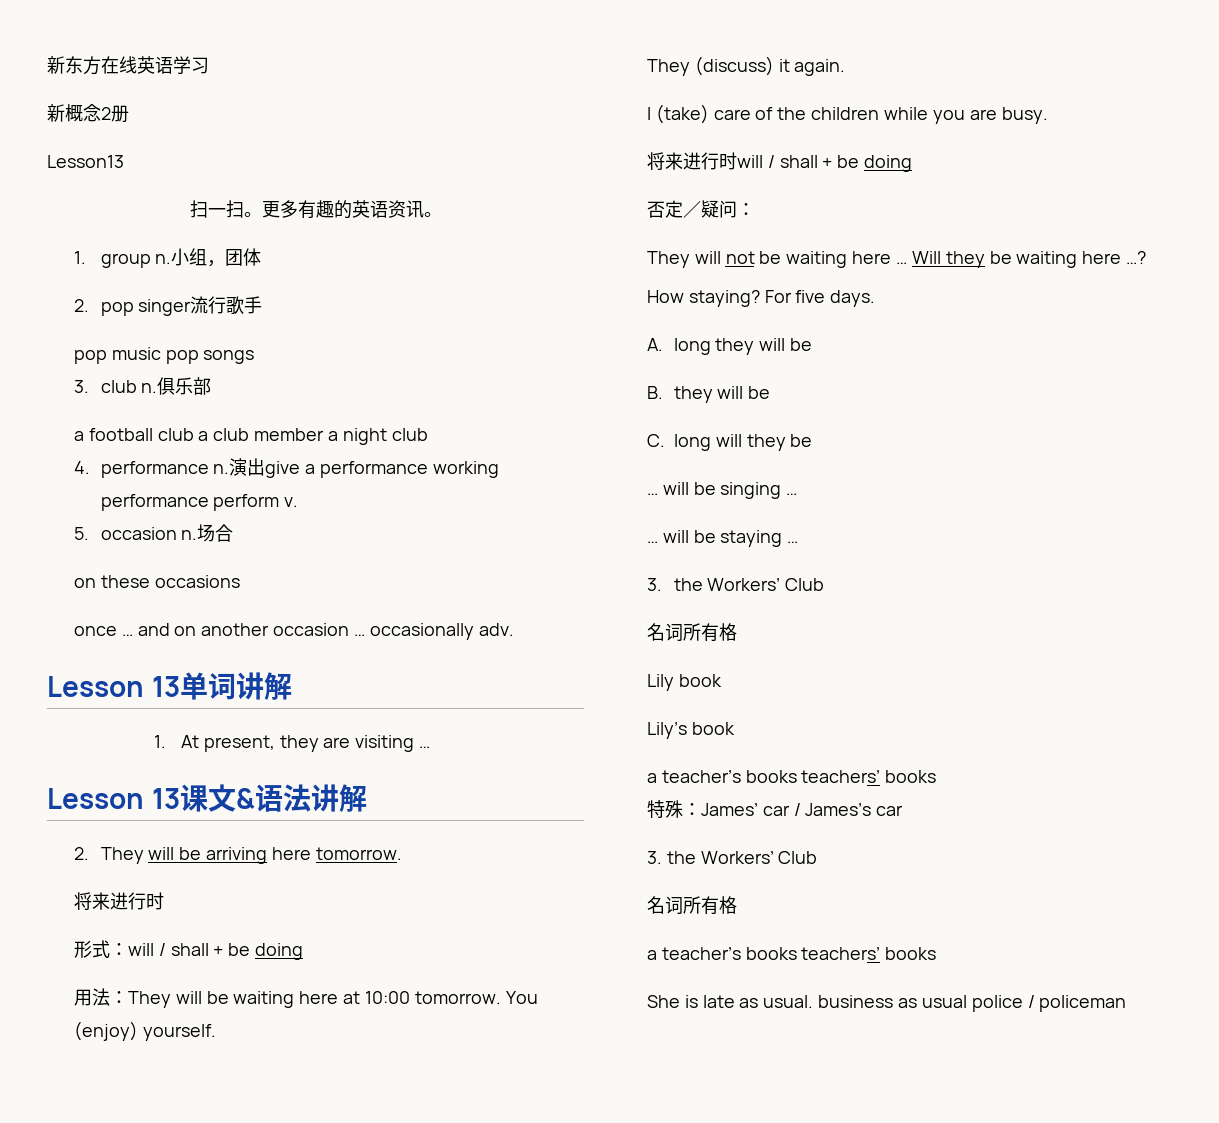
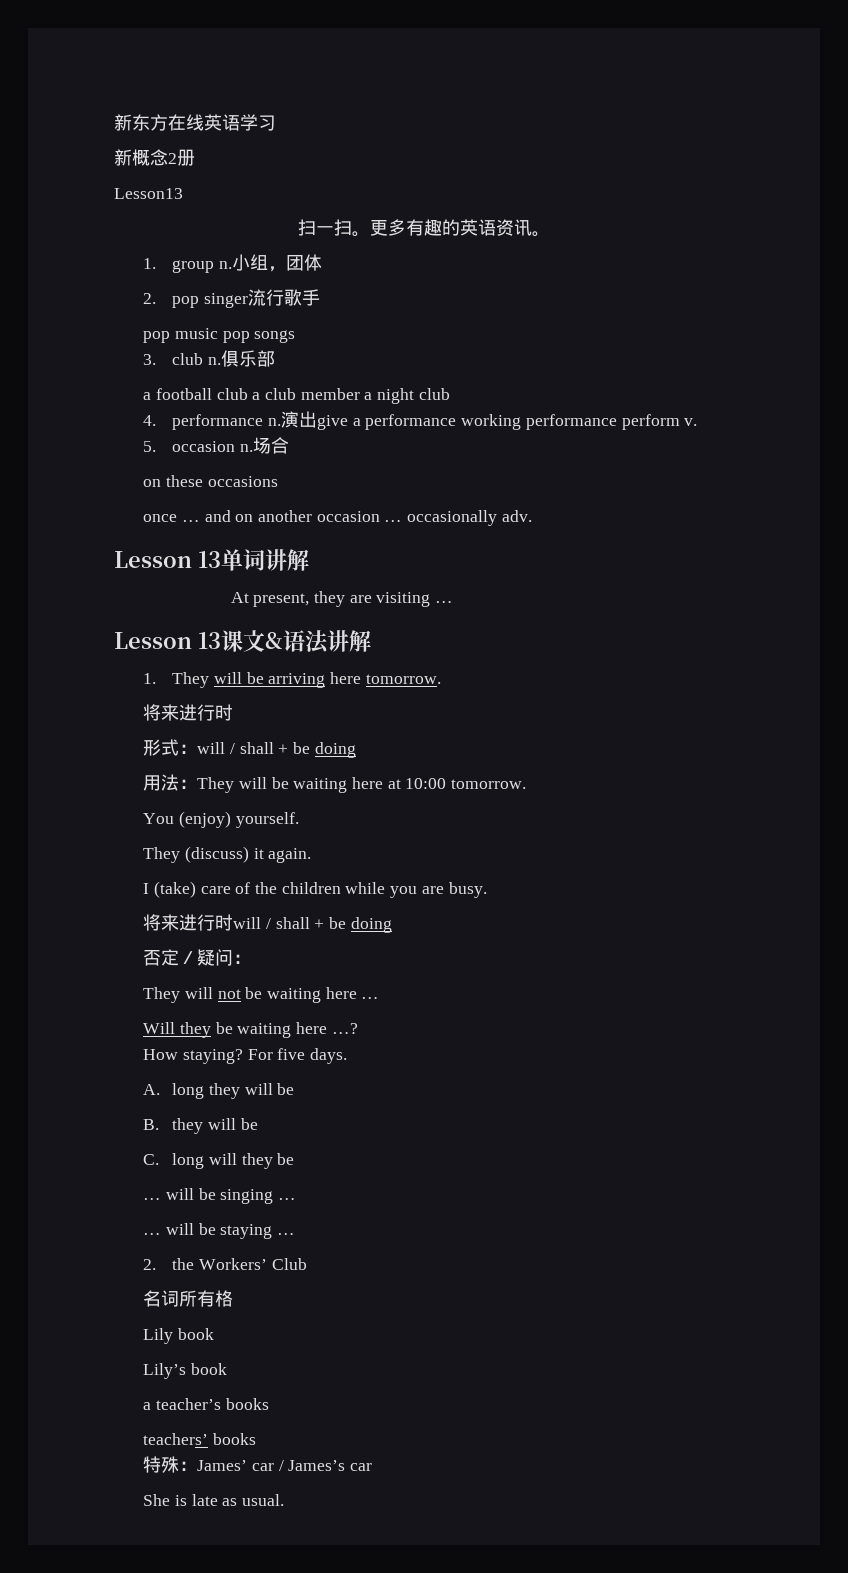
- 1. At present, they are visiting …
+ At present, they are visiting …
- 2. They will be arriving here tomorrow.
+ 1. They will be arriving here tomorrow.
- 用法：They will be waiting here at 10:00 tomorrow. You (enjoy) yourself.
+ 用法：They will be waiting here at 10:00 tomorrow.
+ You (enjoy) yourself.
- They will not be waiting here … Will they be waiting here …?
+ They will not be waiting here …
+ Will they be waiting here …?
  … will be staying …
- 3. the Workers’ Club
+ 2. the Workers’ Club
  Lily’s book
- a teacher’s books teachers’ books
+ a teacher’s books
+ teachers’ books
  特殊：James’ car / James’s car
- 3. the Workers’ Club
- 名词所有格
- a teacher’s books teachers’ books
- She is late as usual. business as usual police / policeman
+ She is late as usual.

